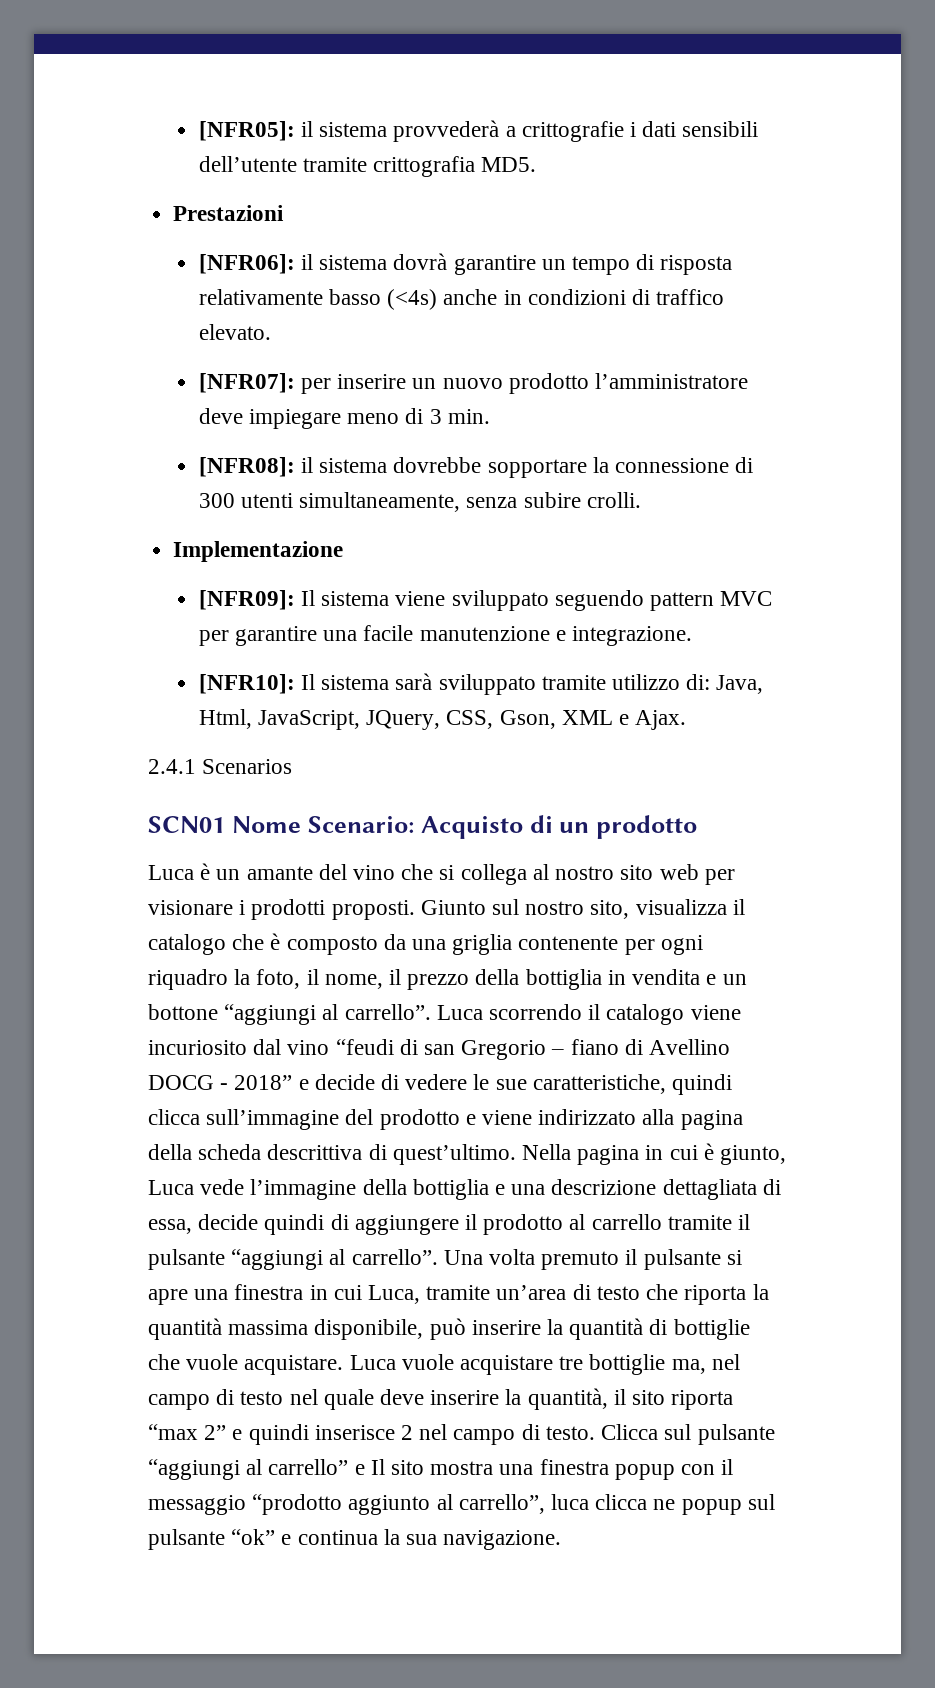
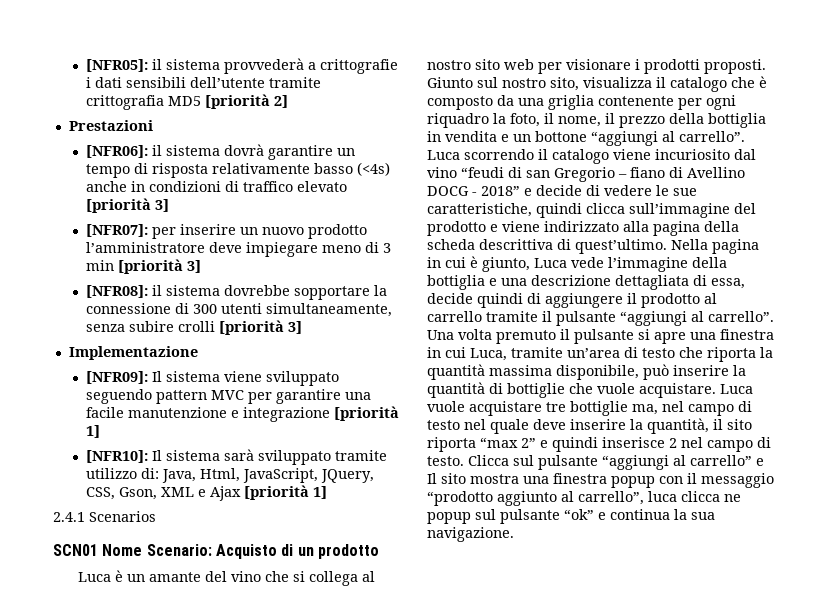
- [NFR05]: il sistema provvederà a crittografie i dati sensibili dell’utente tramite crittografia MD5.
+ [NFR05]: il sistema provvederà a crittografie i dati sensibili dell’utente tramite crittografia MD5 [priorità 2]
- [NFR06]: il sistema dovrà garantire un tempo di risposta relativamente basso (<4s) anche in condizioni di traffico elevato.
+ [NFR06]: il sistema dovrà garantire un tempo di risposta relativamente basso (<4s) anche in condizioni di traffico elevato [priorità 3]
- [NFR07]: per inserire un nuovo prodotto l’amministratore deve impiegare meno di 3 min.
+ [NFR07]: per inserire un nuovo prodotto l’amministratore deve impiegare meno di 3 min [priorità 3]
- [NFR08]: il sistema dovrebbe sopportare la connessione di 300 utenti simultaneamente, senza subire crolli.
+ [NFR08]: il sistema dovrebbe sopportare la connessione di 300 utenti simultaneamente, senza subire crolli [priorità 3]
- [NFR09]: Il sistema viene sviluppato seguendo pattern MVC per garantire una facile manutenzione e integrazione.
+ [NFR09]: Il sistema viene sviluppato seguendo pattern MVC per garantire una facile manutenzione e integrazione [priorità 1]
- [NFR10]: Il sistema sarà sviluppato tramite utilizzo di: Java, Html, JavaScript, JQuery, CSS, Gson, XML e Ajax.
+ [NFR10]: Il sistema sarà sviluppato tramite utilizzo di: Java, Html, JavaScript, JQuery, CSS, Gson, XML e Ajax [priorità 1]

